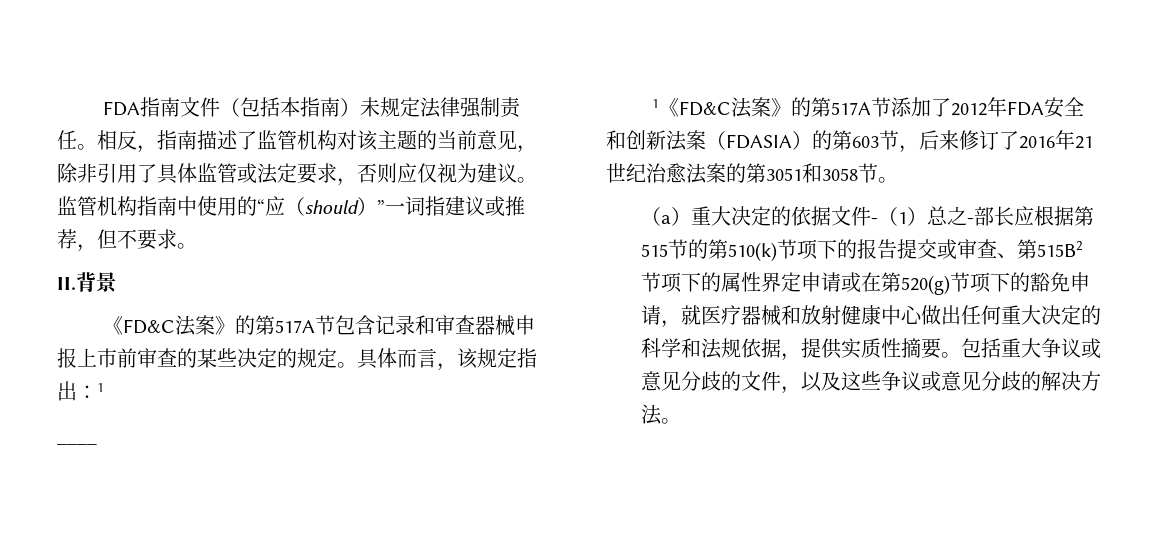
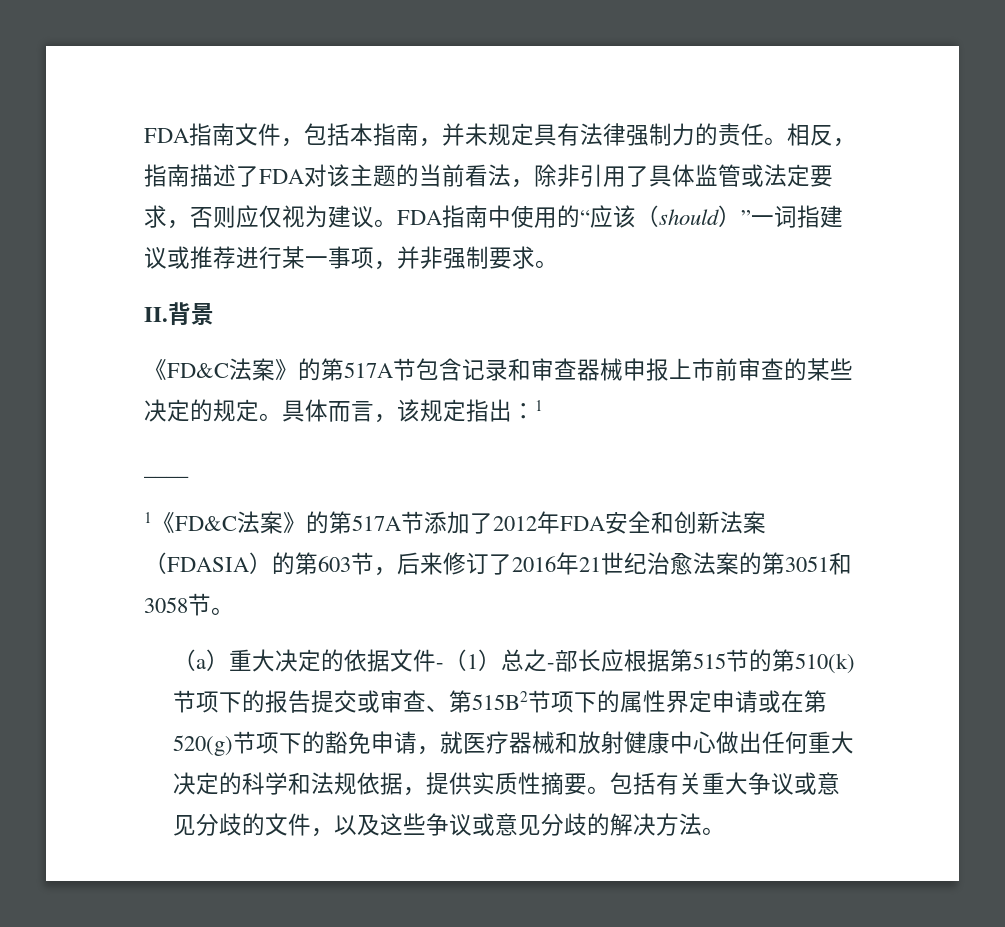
- FDA指南文件（包括本指南）未规定法律强制责任。
+ FDA指南文件，包括本指南，并未规定具有法律强制力的责任。
- 相反，指南描述了监管机构对该主题的当前意见，除非引用了具体监管或法定要求，否则应仅视为建议。
+ 相反，指南描述了FDA对该主题的当前看法，除非引用了具体监管或法定要求，否则应仅视为建议。
- 监管机构指南中使用的“应（should）”一词指建议或推荐，但不要求。
+ FDA指南中使用的“应该（should）”一词指建议或推荐进行某一事项，并非强制要求。
- 包括重大争议或意见分歧的文件，以及这些争议或意见分歧的解决方法。
+ 包括有关重大争议或意见分歧的文件，以及这些争议或意见分歧的解决方法。

